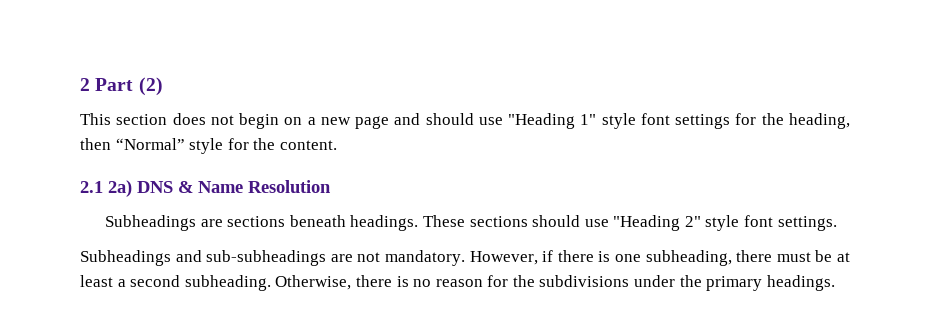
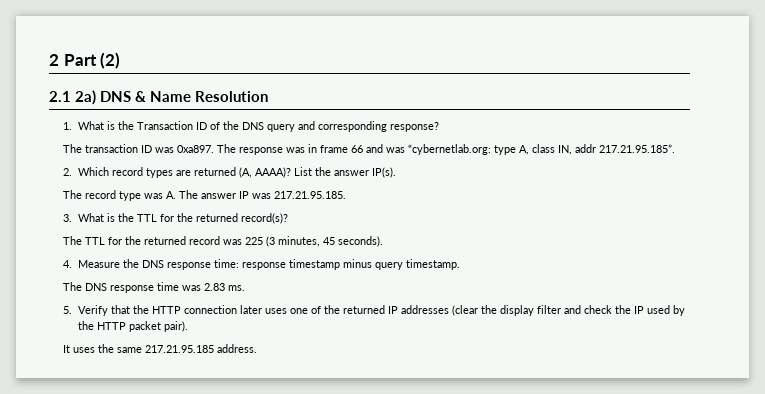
- This section does not begin on a new page and should use "Heading 1" style font settings for the heading, then “Normal” style for the content.
- Subheadings are sections beneath headings. These sections should use "Heading 2" style font settings.
- Subheadings and sub-subheadings are not mandatory. However, if there is one subheading, there must be at least a second subheading. Otherwise, there is no reason for the subdivisions under the primary headings.
+ 1. What is the Transaction ID of the DNS query and corresponding response?
+ The transaction ID was 0xa897. The response was in frame 66 and was “cybernetlab.org: type A, class IN, addr 217.21.95.185”.
+ 2. Which record types are returned (A, AAAA)? List the answer IP(s).
+ The record type was A. The answer IP was 217.21.95.185.
+ 3. What is the TTL for the returned record(s)?
+ The TTL for the returned record was 225 (3 minutes, 45 seconds).
+ 4. Measure the DNS response time: response timestamp minus query timestamp.
+ The DNS response time was 2.83 ms.
+ 5. Verify that the HTTP connection later uses one of the returned IP addresses (clear the display filter and check the IP used by the HTTP packet pair).
+ It uses the same 217.21.95.185 address.

